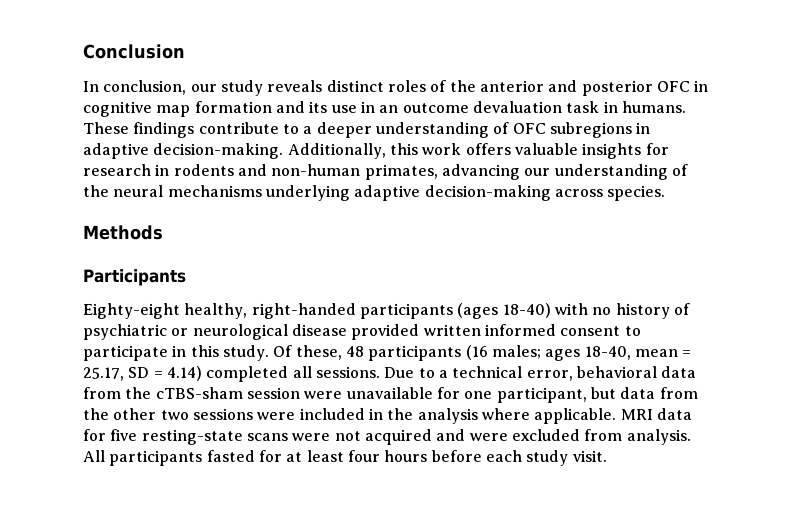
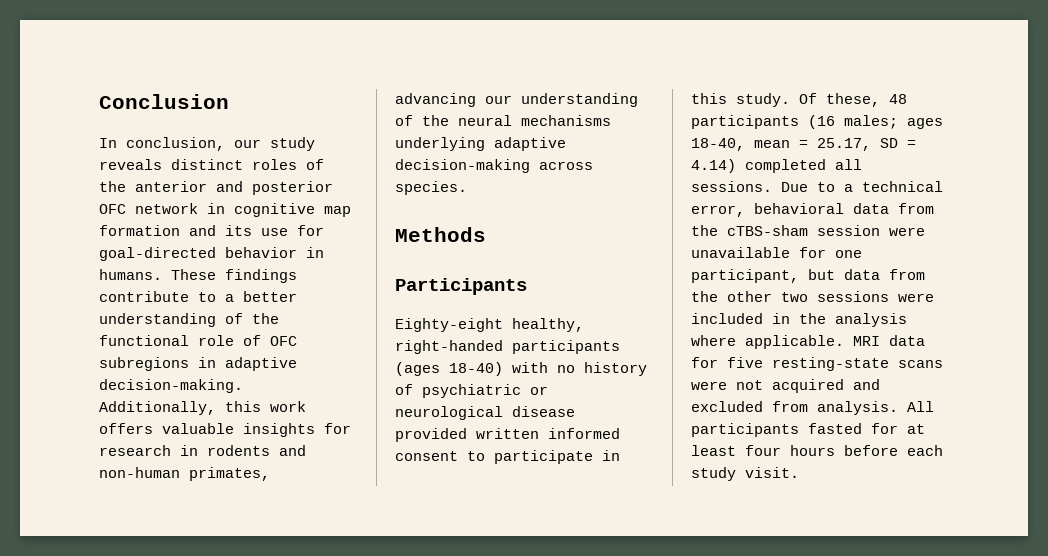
- In conclusion, our study reveals distinct roles of the anterior and posterior OFC in cognitive map formation and its use in an outcome devaluation task in humans.
+ In conclusion, our study reveals distinct roles of the anterior and posterior OFC network in cognitive map formation and its use for goal-directed behavior in humans.
- These findings contribute to a deeper understanding of OFC subregions in adaptive decision-making.
+ These findings contribute to a better understanding of the functional role of OFC subregions in adaptive decision-making.
- MRI data for five resting-state scans were not acquired and were excluded from analysis.
+ MRI data for five resting-state scans were not acquired and excluded from analysis.

